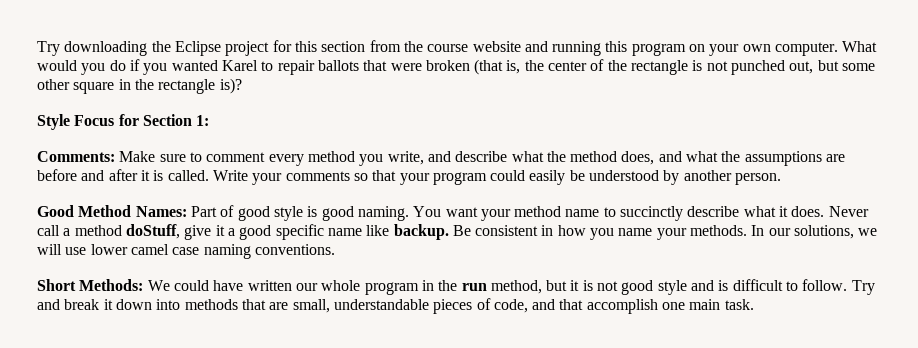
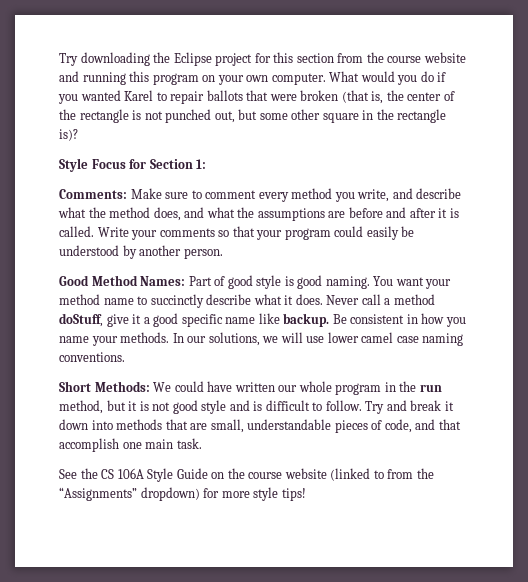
+ See the CS 106A Style Guide on the course website (linked to from the “Assignments” dropdown) for more style tips!

